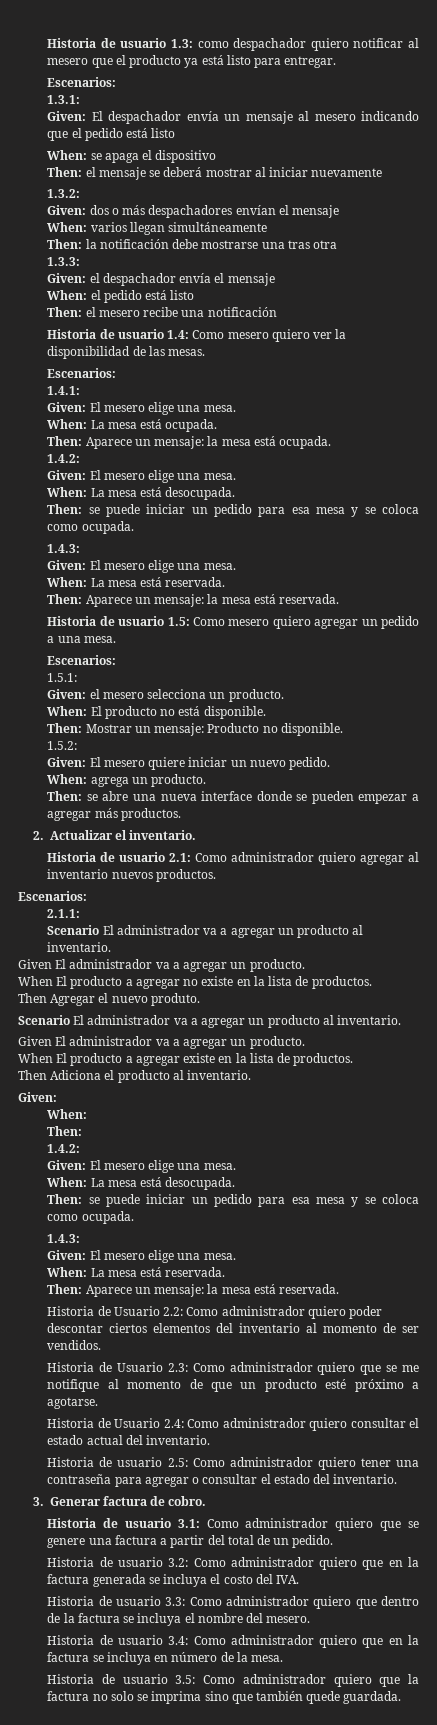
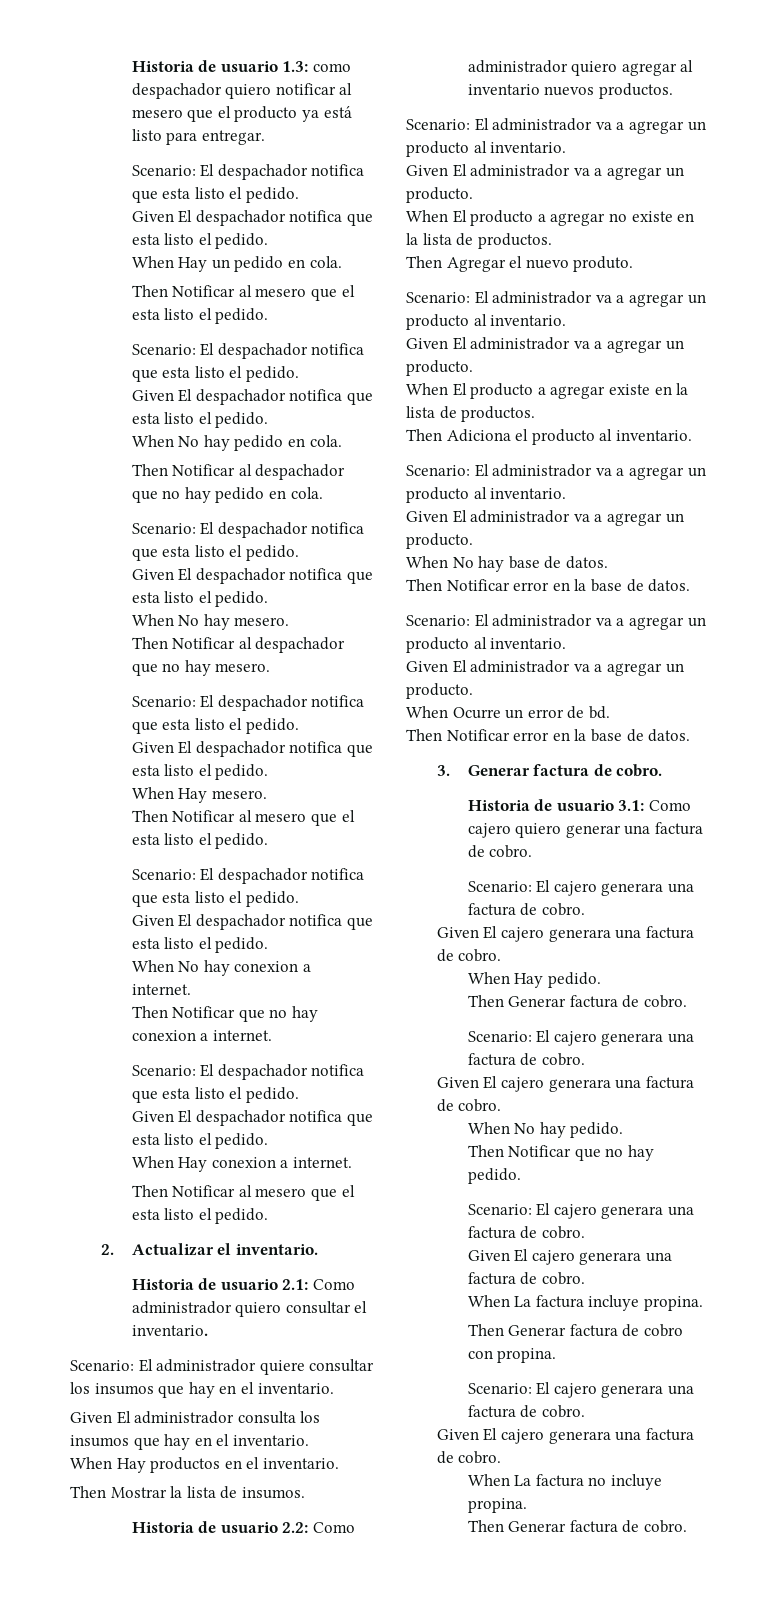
  Historia de usuario 1.3: como despachador quiero notificar al mesero que el producto ya está listo para entregar.
- Escenarios:
- 1.3.1:
- Given: El despachador envía un mensaje al mesero indicando que el pedido está listo
- When: se apaga el dispositivo
- Then: el mensaje se deberá mostrar al iniciar nuevamente
- 1.3.2:
- Given: dos o más despachadores envían el mensaje
- When: varios llegan simultáneamente
- Then: la notificación debe mostrarse una tras otra
- 1.3.3:
- Given: el despachador envía el mensaje
- When: el pedido está listo
- Then: el mesero recibe una notificación
- Historia de usuario 1.4: Como mesero quiero ver la disponibilidad de las mesas.
- Escenarios:
- 1.4.1:
- Given: El mesero elige una mesa.
- When: La mesa está ocupada.
- Then: Aparece un mensaje: la mesa está ocupada.
- 1.4.2:
- Given: El mesero elige una mesa.
- When: La mesa está desocupada.
- Then: se puede iniciar un pedido para esa mesa y se coloca como ocupada.
- 1.4.3:
- Given: El mesero elige una mesa.
- When: La mesa está reservada.
- Then: Aparece un mensaje: la mesa está reservada.
- Historia de usuario 1.5: Como mesero quiero agregar un pedido a una mesa.
- Escenarios:
- 1.5.1:
- Given: el mesero selecciona un producto.
- When: El producto no está disponible.
- Then: Mostrar un mensaje: Producto no disponible.
- 1.5.2:
- Given: El mesero quiere iniciar un nuevo pedido.
- When: agrega un producto.
- Then: se abre una nueva interface donde se pueden empezar a agregar más productos.
+ Scenario: El despachador notifica que esta listo el pedido.
+ Given El despachador notifica que esta listo el pedido.
+ When Hay un pedido en cola.
+ Then Notificar al mesero que el esta listo el pedido.
+ Scenario: El despachador notifica que esta listo el pedido.
+ Given El despachador notifica que esta listo el pedido.
+ When No hay pedido en cola.
+ Then Notificar al despachador que no hay pedido en cola.
+ Scenario: El despachador notifica que esta listo el pedido.
+ Given El despachador notifica que esta listo el pedido.
+ When No hay mesero.
+ Then Notificar al despachador que no hay mesero.
+ Scenario: El despachador notifica que esta listo el pedido.
+ Given El despachador notifica que esta listo el pedido.
+ When Hay mesero.
+ Then Notificar al mesero que el esta listo el pedido.
+ Scenario: El despachador notifica que esta listo el pedido.
+ Given El despachador notifica que esta listo el pedido.
+ When No hay conexion a internet.
+ Then Notificar que no hay conexion a internet.
+ Scenario: El despachador notifica que esta listo el pedido.
+ Given El despachador notifica que esta listo el pedido.
+ When Hay conexion a internet.
+ Then Notificar al mesero que el esta listo el pedido.
- Historia de usuario 2.1: Como administrador quiero agregar al inventario nuevos productos.
- Escenarios:
- 2.1.1:
- Scenario El administrador va a agregar un producto al inventario.
+ Historia de usuario 2.1: Como administrador quiero consultar el inventario.
+ Scenario: El administrador quiere consultar los insumos que hay en el inventario.
+ Given El administrador consulta los insumos que hay en el inventario.
+ When Hay productos en el inventario.
+ Then Mostrar la lista de insumos.
+ Historia de usuario 2.2: Como administrador quiero agregar al inventario nuevos productos.
+ Scenario: El administrador va a agregar un producto al inventario.
  Then Agregar el nuevo produto.
- Scenario El administrador va a agregar un producto al inventario.
+ Scenario: El administrador va a agregar un producto al inventario.
  Then Adiciona el producto al inventario.
- Given:
- When:
- Then:
- 1.4.2:
- Given: El mesero elige una mesa.
- When: La mesa está desocupada.
- Then: se puede iniciar un pedido para esa mesa y se coloca como ocupada.
- 1.4.3:
- Given: El mesero elige una mesa.
- When: La mesa está reservada.
- Then: Aparece un mensaje: la mesa está reservada.
- Historia de Usuario 2.2: Como administrador quiero poder descontar ciertos elementos del inventario al momento de ser vendidos.
- Historia de Usuario 2.3: Como administrador quiero que se me notifique al momento de que un producto esté próximo a agotarse.
- Historia de Usuario 2.4: Como administrador quiero consultar el estado actual del inventario.
- Historia de usuario 2.5: Como administrador quiero tener una contraseña para agregar o consultar el estado del inventario.
+ Scenario: El administrador va a agregar un producto al inventario.
+ Given El administrador va a agregar un producto.
+ When No hay base de datos.
+ Then Notificar error en la base de datos.
+ Scenario: El administrador va a agregar un producto al inventario.
+ Given El administrador va a agregar un producto.
+ When Ocurre un error de bd.
+ Then Notificar error en la base de datos.
- Historia de usuario 3.1: Como administrador quiero que se genere una factura a partir del total de un pedido.
- Historia de usuario 3.2: Como administrador quiero que en la factura generada se incluya el costo del IVA.
- Historia de usuario 3.3: Como administrador quiero que dentro de la factura se incluya el nombre del mesero.
- Historia de usuario 3.4: Como administrador quiero que en la factura se incluya en número de la mesa.
- Historia de usuario 3.5: Como administrador quiero que la factura no solo se imprima sino que también quede guardada.
+ Historia de usuario 3.1: Como cajero quiero generar una factura de cobro.
+ Scenario: El cajero generara una factura de cobro.
+ Given El cajero generara una factura de cobro.
+ When Hay pedido.
+ Then Generar factura de cobro.
+ Scenario: El cajero generara una factura de cobro.
+ Given El cajero generara una factura de cobro.
+ When No hay pedido.
+ Then Notificar que no hay pedido.
+ Scenario: El cajero generara una factura de cobro.
+ Given El cajero generara una factura de cobro.
+ When La factura incluye propina.
+ Then Generar factura de cobro con propina.
+ Scenario: El cajero generara una factura de cobro.
+ Given El cajero generara una factura de cobro.
+ When La factura no incluye propina.
+ Then Generar factura de cobro.

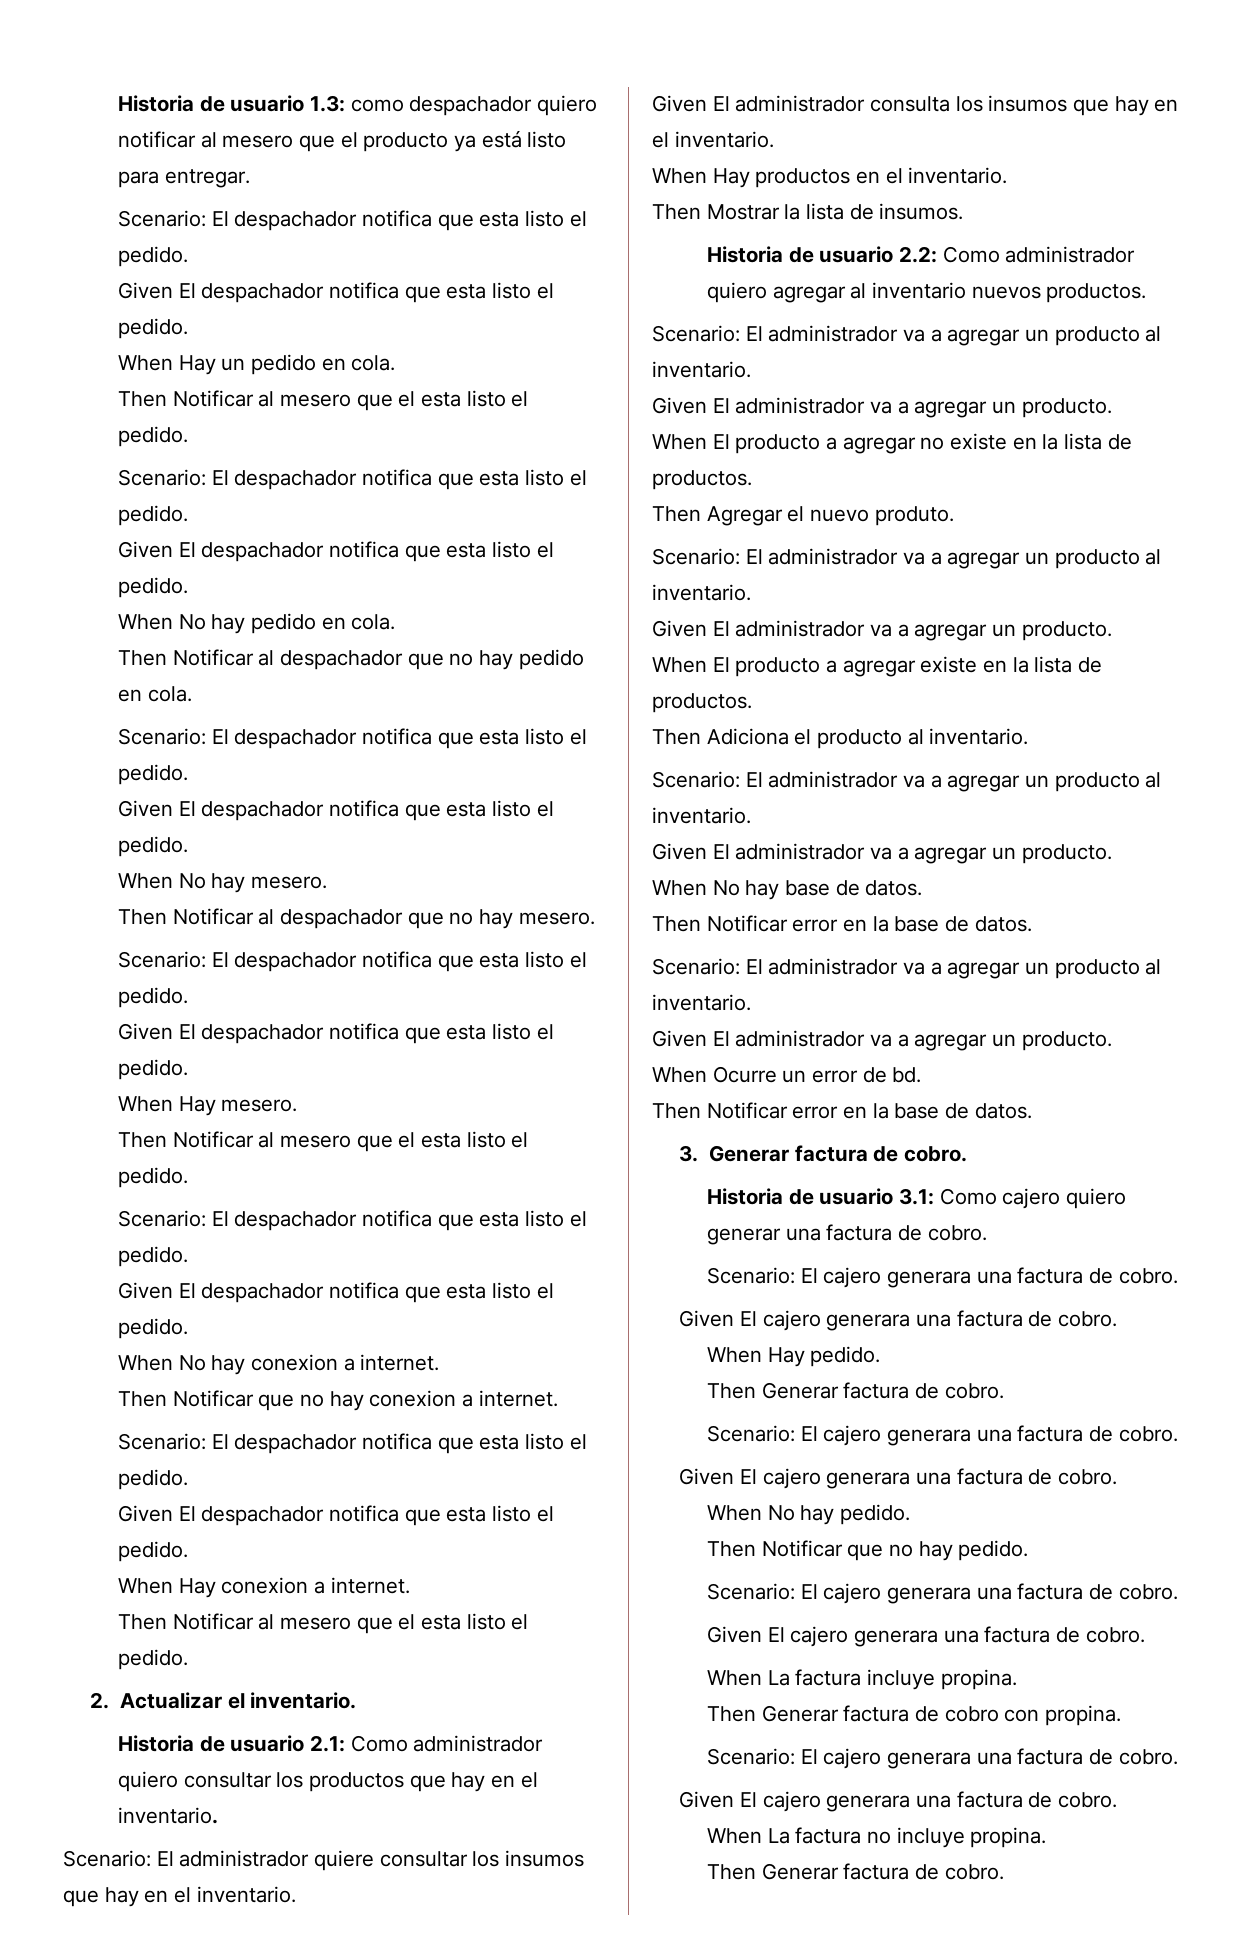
- Historia de usuario 2.1: Como administrador quiero consultar el inventario.
+ Historia de usuario 2.1: Como administrador quiero consultar los productos que hay en el inventario.

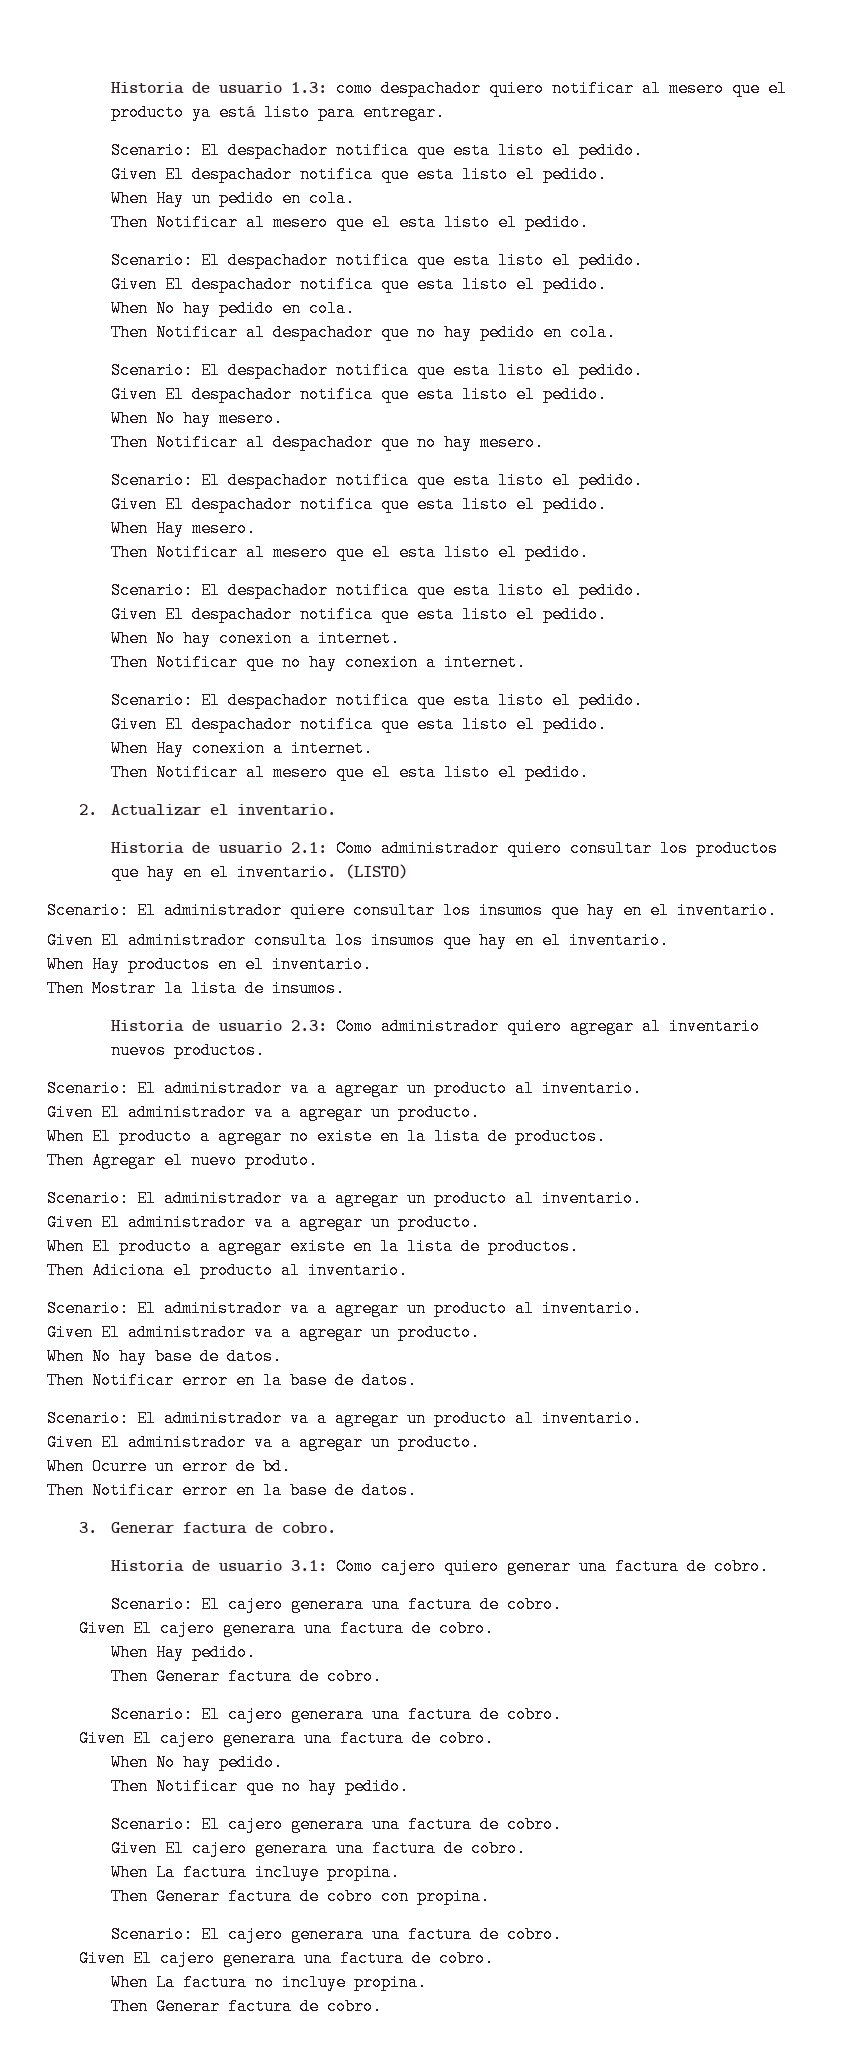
+ (LISTO)
- Historia de usuario 2.2: Como administrador quiero agregar al inventario nuevos productos.
+ Historia de usuario 2.3: Como administrador quiero agregar al inventario nuevos productos.

